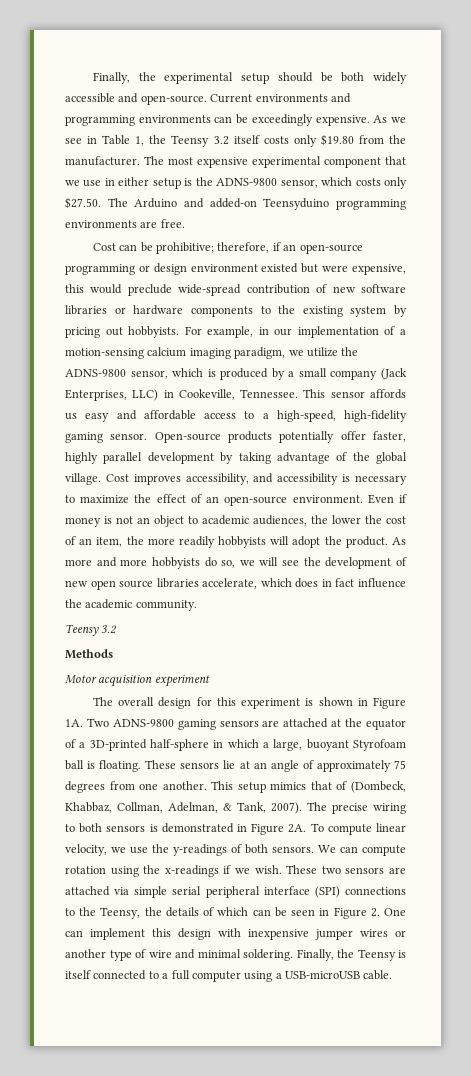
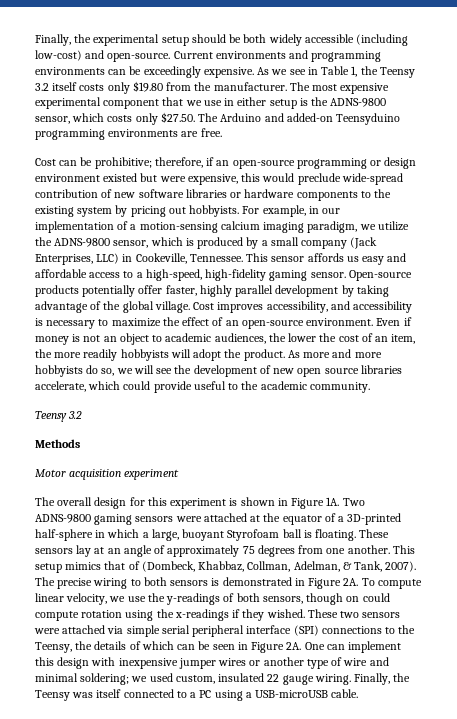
- Finally, the experimental setup should be both widely accessible and open-source.
+ Finally, the experimental setup should be both widely accessible (including low-cost) and open-source.
- As more and more hobbyists do so, we will see the development of new open source libraries accelerate, which does in fact influence the academic community.
+ As more and more hobbyists do so, we will see the development of new open source libraries accelerate, which could provide useful to the academic community.
- Two ADNS-9800 gaming sensors are attached at the equator of a 3D-printed half-sphere in which a large, buoyant Styrofoam ball is floating.
+ Two ADNS-9800 gaming sensors were attached at the equator of a 3D-printed half-sphere in which a large, buoyant Styrofoam ball is floating.
- These sensors lie at an angle of approximately 75 degrees from one another.
+ These sensors lay at an angle of approximately 75 degrees from one another.
- To compute linear velocity, we use the y-readings of both sensors. We can compute rotation using the x-readings if we wish.
+ To compute linear velocity, we use the y-readings of both sensors, though on could compute rotation using the x-readings if they wished.
- These two sensors are attached via simple serial peripheral interface (SPI) connections to the Teensy, the details of which can be seen in Figure 2. One can implement this design with inexpensive jumper wires or another type of wire and minimal soldering.
+ These two sensors were attached via simple serial peripheral interface (SPI) connections to the Teensy, the details of which can be seen in Figure 2A. One can implement this design with inexpensive jumper wires or another type of wire and minimal soldering; we used custom, insulated 22 gauge wiring.
- Finally, the Teensy is itself connected to a full computer using a USB-microUSB cable.
+ Finally, the Teensy was itself connected to a PC using a USB-microUSB cable.

